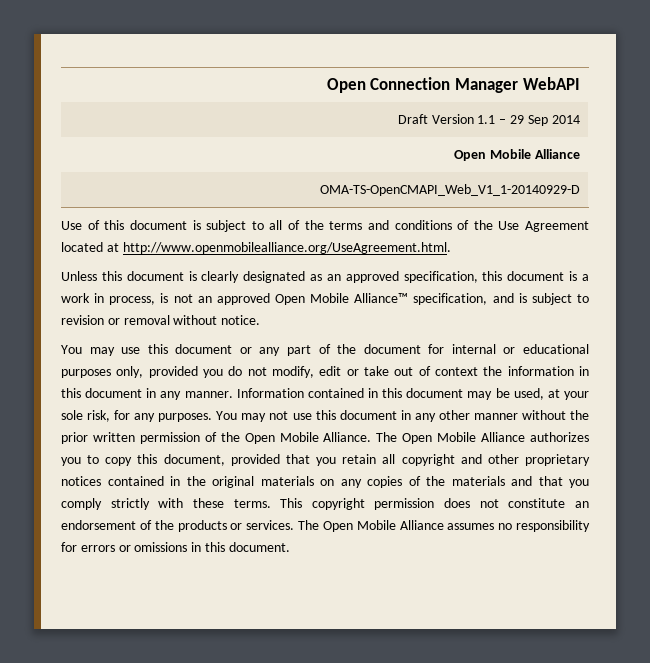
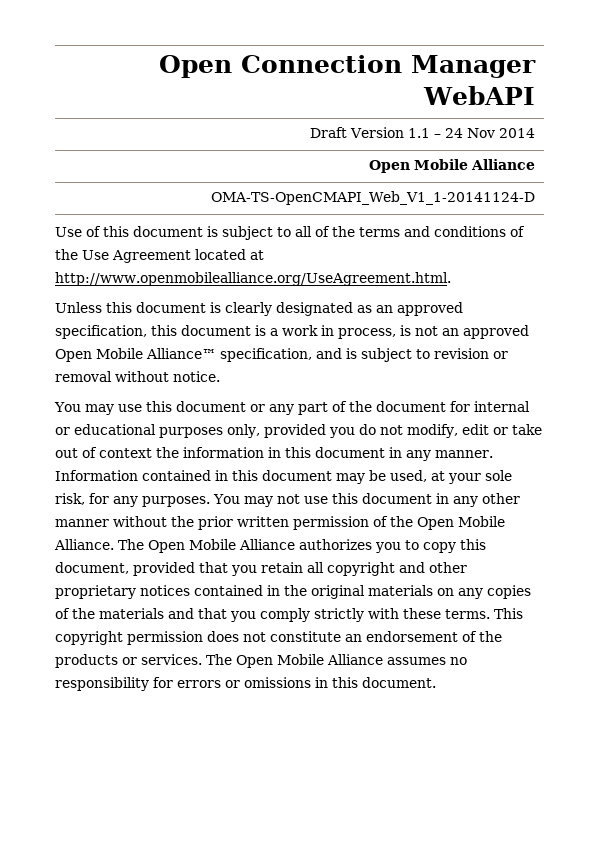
- Draft Version 1.1 – 29 Sep 2014
+ Draft Version 1.1 – 24 Nov 2014
- OMA-TS-OpenCMAPI_Web_V1_1-20140929-D
+ OMA-TS-OpenCMAPI_Web_V1_1-20141124-D

